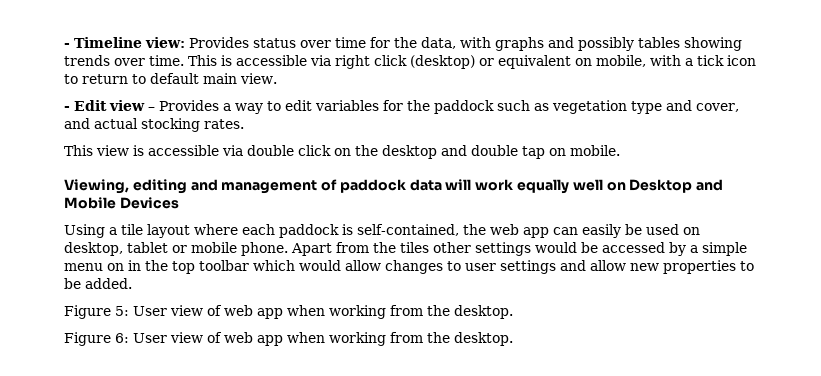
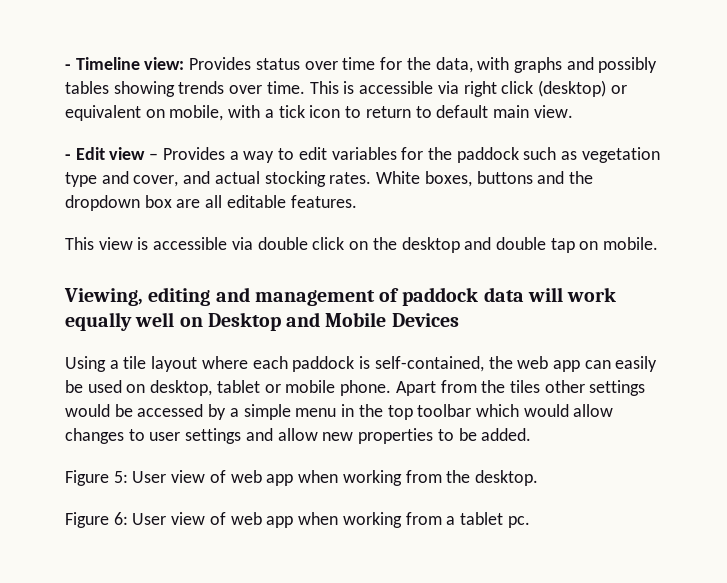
+ White boxes, buttons and the dropdown box are all editable features.
- Apart from the tiles other settings would be accessed by a simple menu on in the top toolbar which would allow changes to user settings and allow new properties to be added.
+ Apart from the tiles other settings would be accessed by a simple menu in the top toolbar which would allow changes to user settings and allow new properties to be added.
- Figure 6: User view of web app when working from the desktop.
+ Figure 6: User view of web app when working from a tablet pc.

